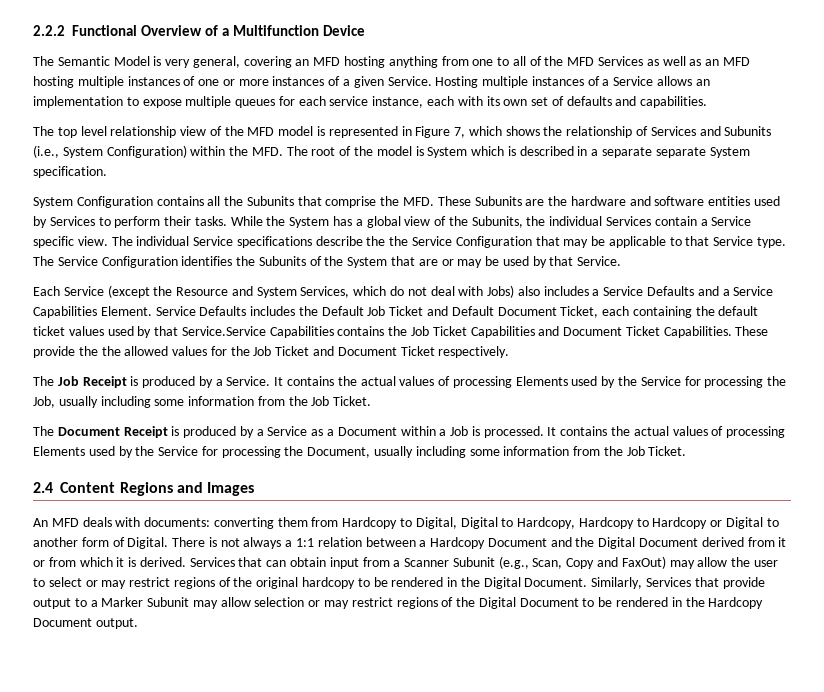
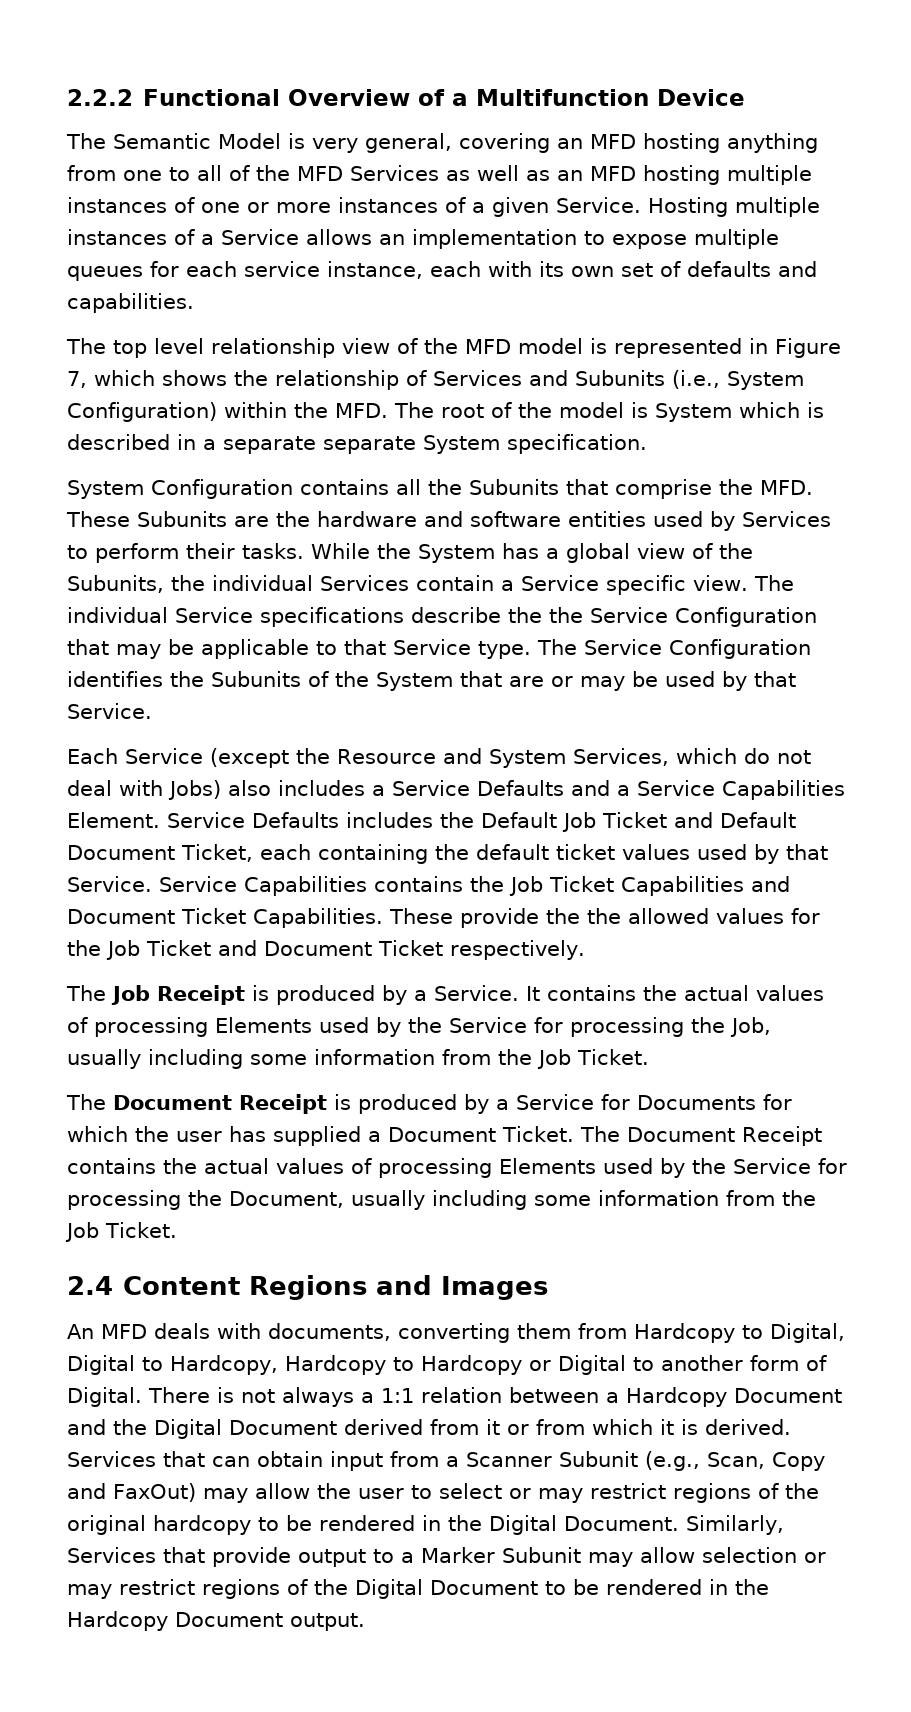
- Service Defaults includes the Default Job Ticket and Default Document Ticket, each containing the default ticket values used by that Service.Service Capabilities contains the Job Ticket Capabilities and Document Ticket Capabilities.
+ Service Defaults includes the Default Job Ticket and Default Document Ticket, each containing the default ticket values used by that Service. Service Capabilities contains the Job Ticket Capabilities and Document Ticket Capabilities.
- The Document Receipt is produced by a Service as a Document within a Job is processed. It contains the actual values of processing Elements used by the Service for processing the Document, usually including some information from the Job Ticket.
+ The Document Receipt is produced by a Service for Documents for which the user has supplied a Document Ticket. The Document Receipt contains the actual values of processing Elements used by the Service for processing the Document, usually including some information from the Job Ticket.
- An MFD deals with documents: converting them from Hardcopy to Digital, Digital to Hardcopy, Hardcopy to Hardcopy or Digital to another form of Digital.
+ An MFD deals with documents, converting them from Hardcopy to Digital, Digital to Hardcopy, Hardcopy to Hardcopy or Digital to another form of Digital.

